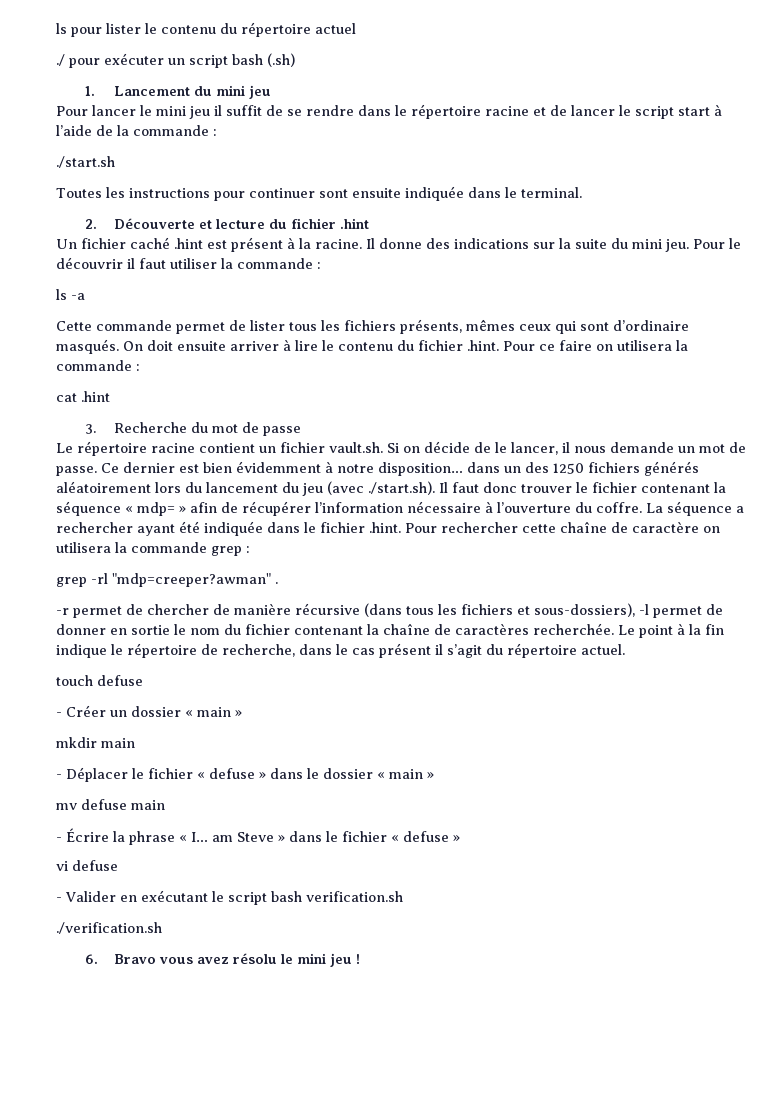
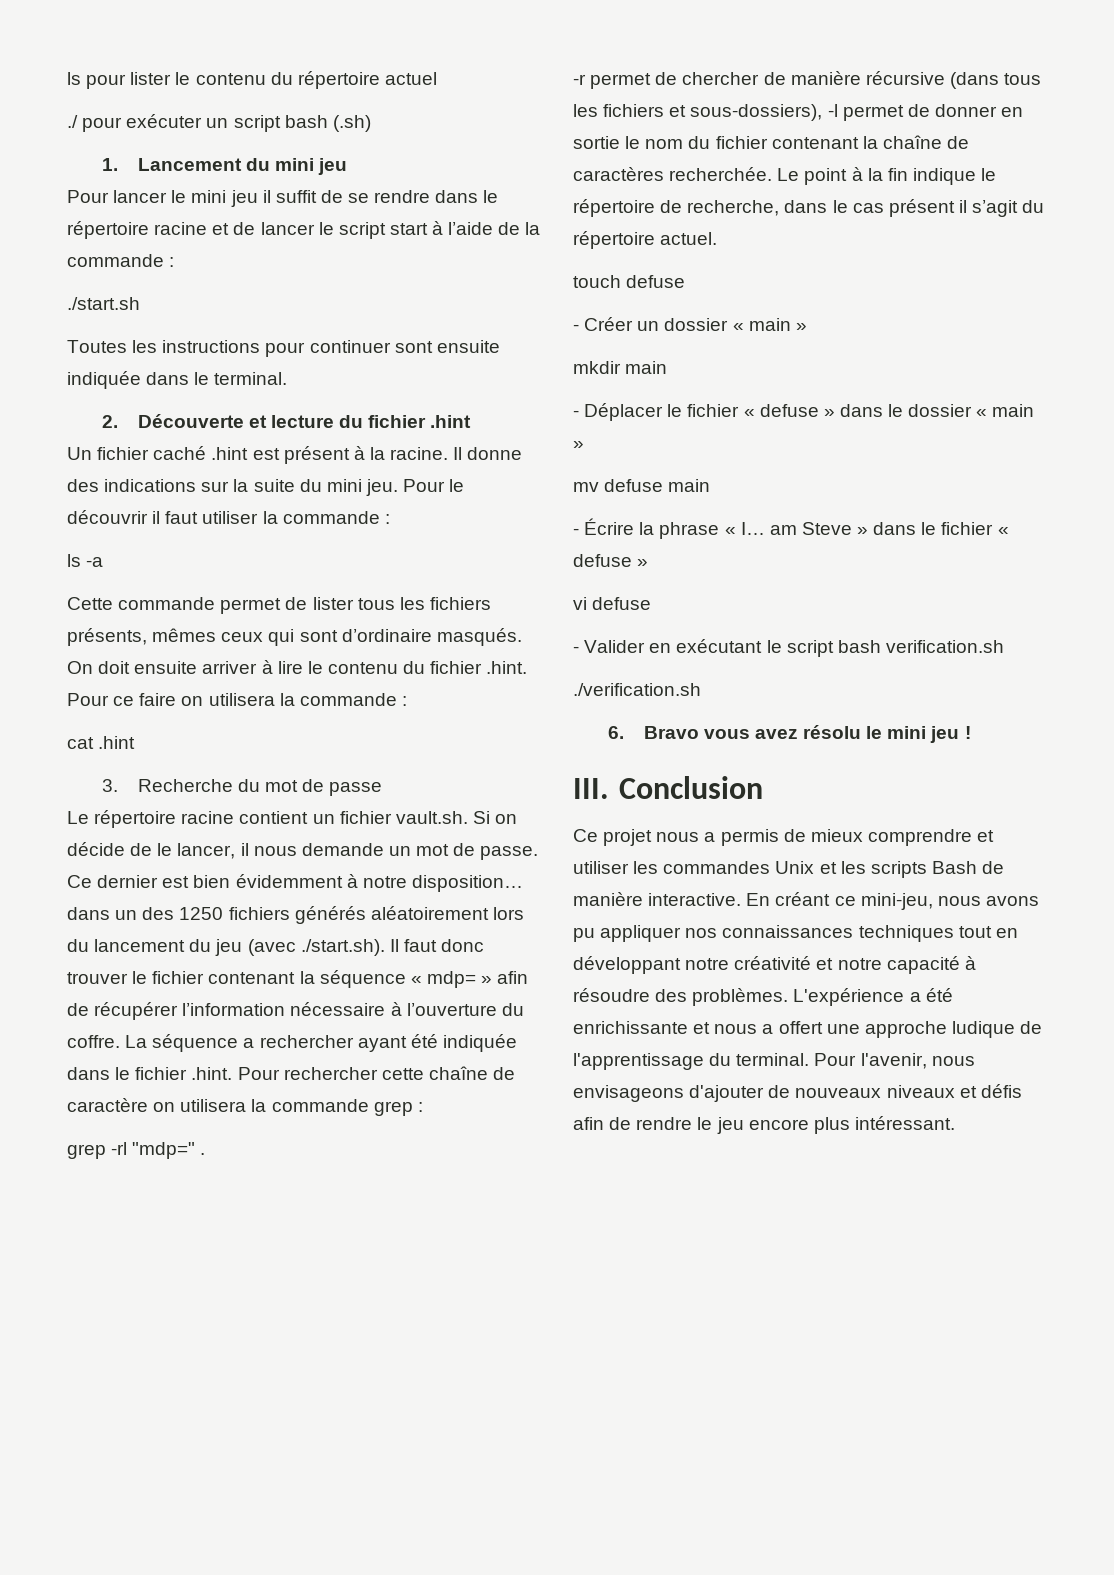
- grep -rl "mdp=creeper?awman" .
+ grep -rl "mdp=" .
+ III. Conclusion
+ Ce projet nous a permis de mieux comprendre et utiliser les commandes Unix et les scripts Bash de manière interactive. En créant ce mini-jeu, nous avons pu appliquer nos connaissances techniques tout en développant notre créativité et notre capacité à résoudre des problèmes. L'expérience a été enrichissante et nous a offert une approche ludique de l'apprentissage du terminal. Pour l'avenir, nous envisageons d'ajouter de nouveaux niveaux et défis afin de rendre le jeu encore plus intéressant.

